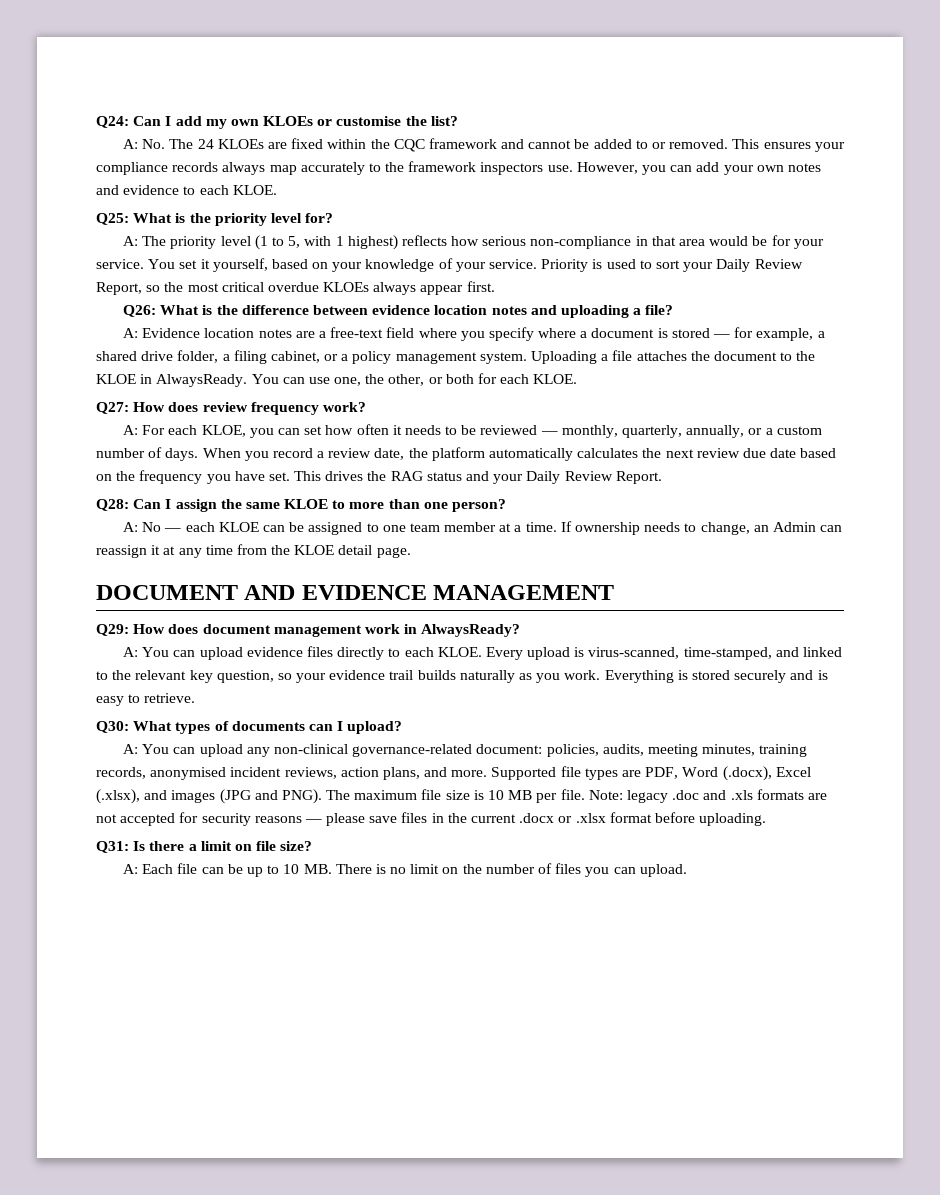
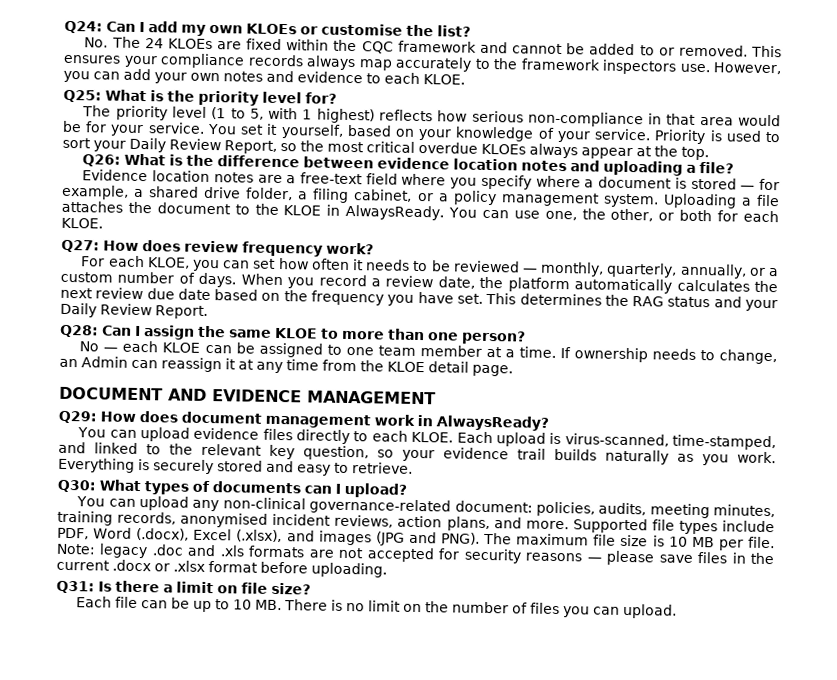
- A: No. The 24 KLOEs are fixed within the CQC framework and cannot be added to or removed.
+ No. The 24 KLOEs are fixed within the CQC framework and cannot be added to or removed.
- A: The priority level (1 to 5, with 1 highest) reflects how serious non-compliance in that area would be for your service.
+ The priority level (1 to 5, with 1 highest) reflects how serious non-compliance in that area would be for your service.
- Priority is used to sort your Daily Review Report, so the most critical overdue KLOEs always appear first.
+ Priority is used to sort your Daily Review Report, so the most critical overdue KLOEs always appear at the top.
- A: Evidence location notes are a free-text field where you specify where a document is stored — for example, a shared drive folder, a filing cabinet, or a policy management system.
+ Evidence location notes are a free-text field where you specify where a document is stored — for example, a shared drive folder, a filing cabinet, or a policy management system.
- A: For each KLOE, you can set how often it needs to be reviewed — monthly, quarterly, annually, or a custom number of days.
+ For each KLOE, you can set how often it needs to be reviewed — monthly, quarterly, annually, or a custom number of days.
- This drives the RAG status and your Daily Review Report.
+ This determines the RAG status and your Daily Review Report.
- A: No — each KLOE can be assigned to one team member at a time.
+ No — each KLOE can be assigned to one team member at a time.
- A: You can upload evidence files directly to each KLOE.
+ You can upload evidence files directly to each KLOE.
- Every upload is virus-scanned, time-stamped, and linked to the relevant key question, so your evidence trail builds naturally as you work.
+ Each upload is virus-scanned, time-stamped, and linked to the relevant key question, so your evidence trail builds naturally as you work.
- Everything is stored securely and is easy to retrieve.
+ Everything is securely stored and easy to retrieve.
- A: You can upload any non-clinical governance-related document: policies, audits, meeting minutes, training records, anonymised incident reviews, action plans, and more.
+ You can upload any non-clinical governance-related document: policies, audits, meeting minutes, training records, anonymised incident reviews, action plans, and more.
- Supported file types are PDF, Word (.docx), Excel (.xlsx), and images (JPG and PNG).
+ Supported file types include PDF, Word (.docx), Excel (.xlsx), and images (JPG and PNG).
- A: Each file can be up to 10 MB. There is no limit on the number of files you can upload.
+ Each file can be up to 10 MB. There is no limit on the number of files you can upload.

